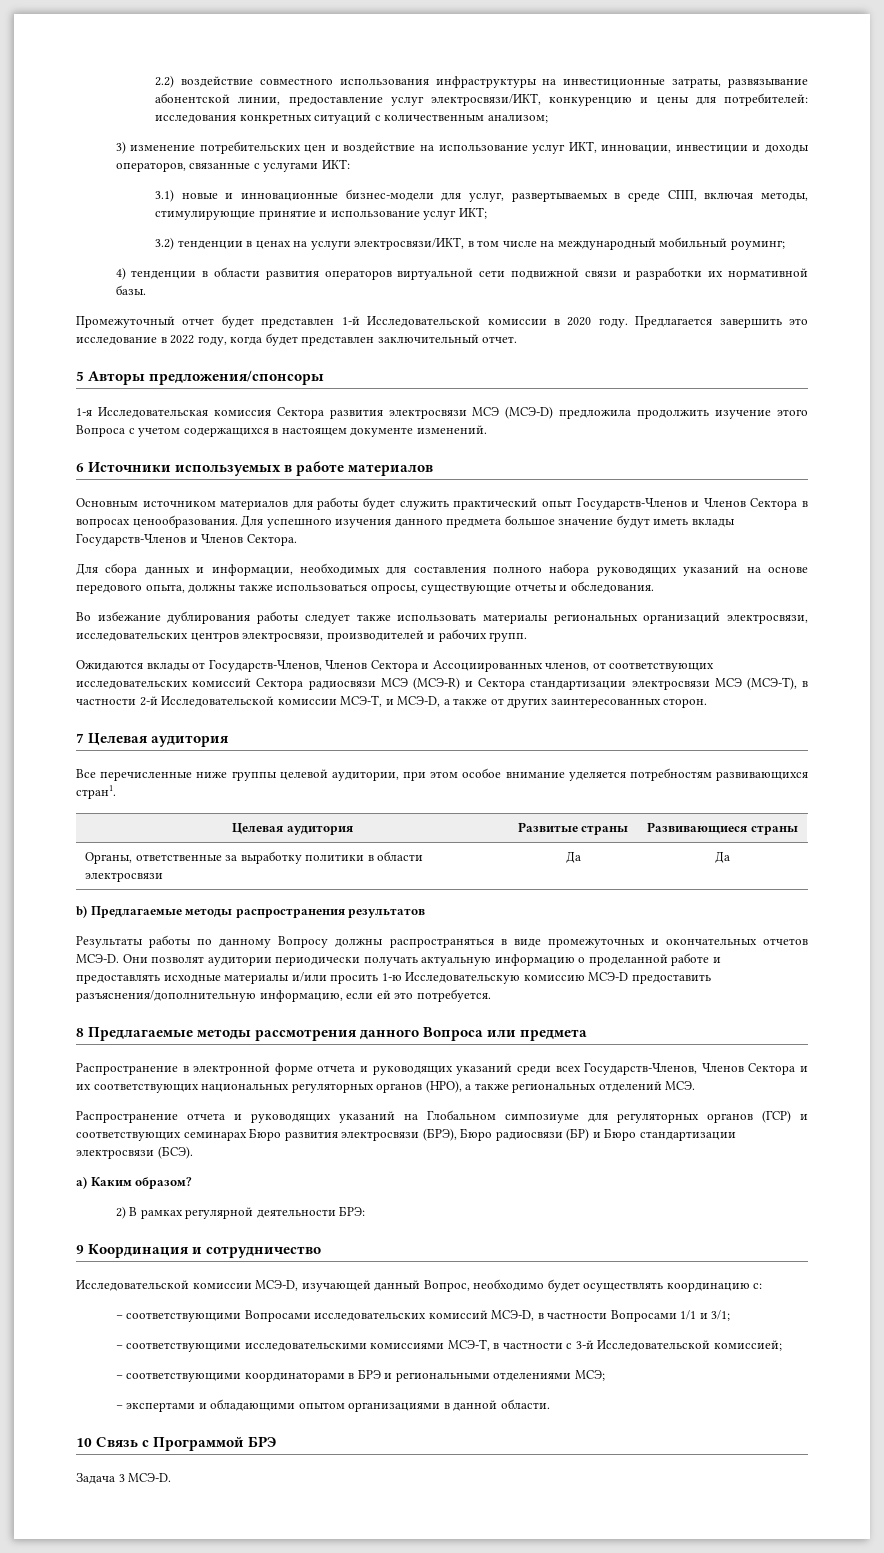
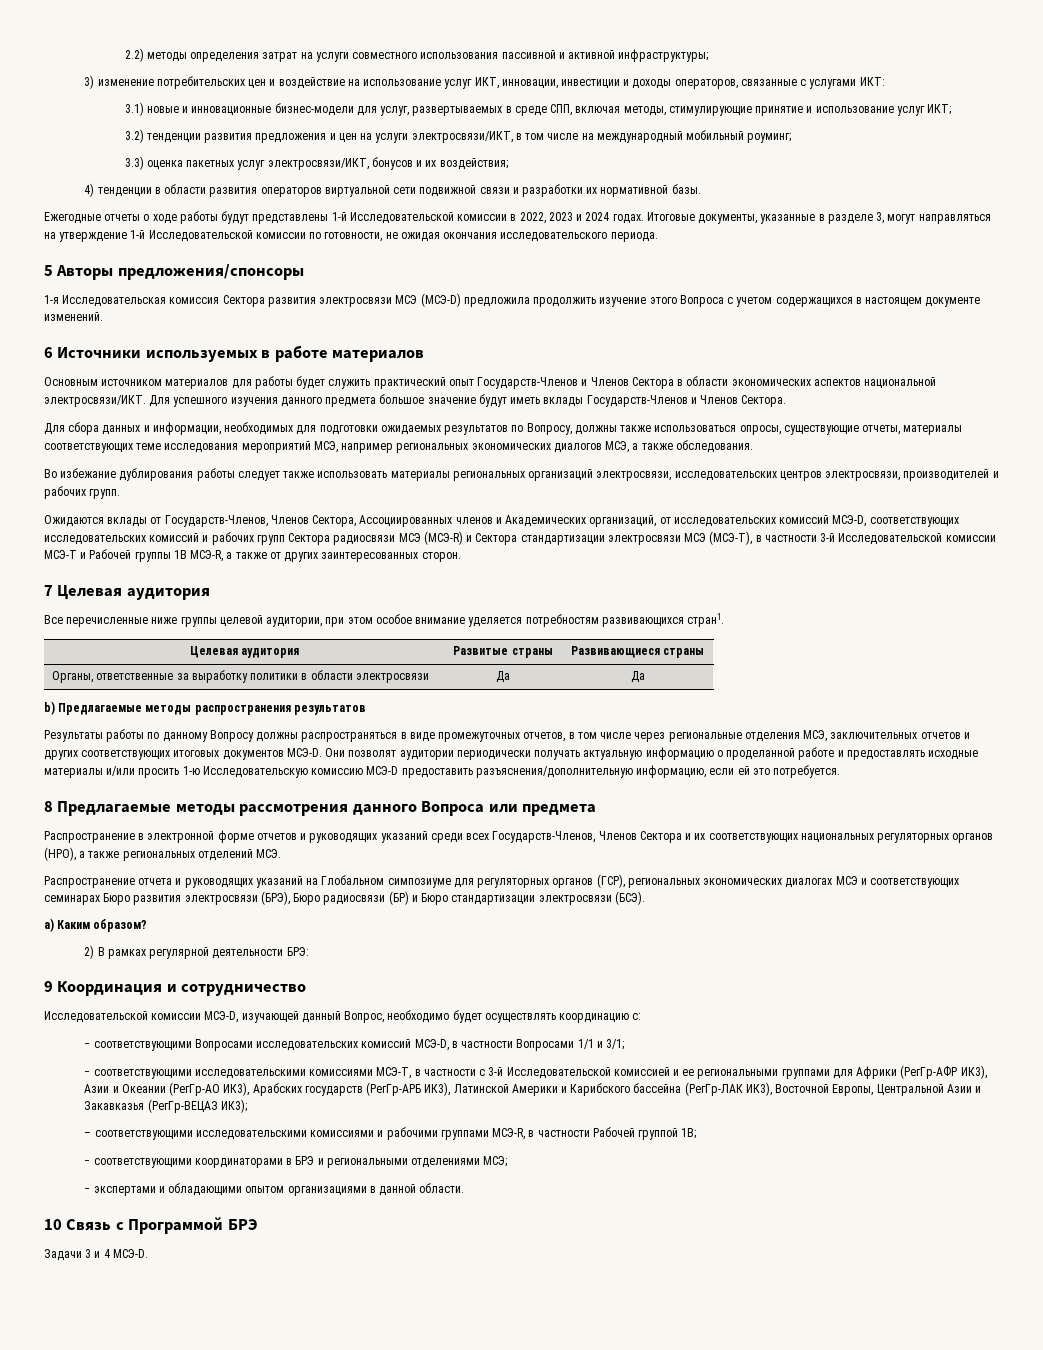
- 2.2) воздействие совместного использования инфраструктуры на инвестиционные затраты, развязывание абонентской линии, предоставление услуг электросвязи/ИКТ, конкуренцию и цены для потребителей: исследования конкретных ситуаций с количественным анализом;
+ 2.2) методы определения затрат на услуги совместного использования пассивной и активной инфраструктуры;
- 3.2) тенденции в ценах на услуги электросвязи/ИКТ, в том числе на международный мобильный роуминг;
+ 3.2) тенденции развития предложения и цен на услуги электросвязи/ИКТ, в том числе на международный мобильный роуминг;
+ 3.3) оценка пакетных услуг электросвязи/ИКТ, бонусов и их воздействия;
- Промежуточный отчет будет представлен 1-й Исследовательской комиссии в 2020 году. Предлагается завершить это исследование в 2022 году, когда будет представлен заключительный отчет.
+ Ежегодные отчеты о ходе работы будут представлены 1-й Исследовательской комиссии в 2022, 2023 и 2024 годах. Итоговые документы, указанные в разделе 3, могут направляться на утверждение 1-й Исследовательской комиссии по готовности, не ожидая окончания исследовательского периода.
- Основным источником материалов для работы будет служить практический опыт Государств-Членов и Членов Сектора в вопросах ценообразования.
+ Основным источником материалов для работы будет служить практический опыт Государств-Членов и Членов Сектора в области экономических аспектов национальной электросвязи/ИКТ.
- Для сбора данных и информации, необходимых для составления полного набора руководящих указаний на основе передового опыта, должны также использоваться опросы, существующие отчеты и обследования.
+ Для сбора данных и информации, необходимых для подготовки ожидаемых результатов по Вопросу, должны также использоваться опросы, существующие отчеты, материалы соответствующих теме исследования мероприятий МСЭ, например региональных экономических диалогов МСЭ, а также обследования.
- Ожидаются вклады от Государств-Членов, Членов Сектора и Ассоциированных членов, от соответствующих исследовательских комиссий Сектора радиосвязи МСЭ (МСЭ-R) и Сектора стандартизации электросвязи МСЭ (МСЭ-T), в частности 2-й Исследовательской комиссии МСЭ-T, и МСЭ-D, а также от других заинтересованных сторон.
+ Ожидаются вклады от Государств-Членов, Членов Сектора, Ассоциированных членов и Академических организаций, от исследовательских комиссий МСЭ-D, соответствующих исследовательских комиссий и рабочих групп Сектора радиосвязи МСЭ (МСЭ-R) и Сектора стандартизации электросвязи МСЭ (МСЭ-T), в частности 3-й Исследовательской комиссии МСЭ-T и Рабочей группы 1В МСЭ-R, а также от других заинтересованных сторон.
- Результаты работы по данному Вопросу должны распространяться в виде промежуточных и окончательных отчетов МСЭ-D.
+ Результаты работы по данному Вопросу должны распространяться в виде промежуточных отчетов, в том числе через региональные отделения МСЭ, заключительных отчетов и других соответствующих итоговых документов МСЭ-D.
- Распространение в электронной форме отчета и руководящих указаний среди всех Государств-Членов, Членов Сектора и их соответствующих национальных регуляторных органов (НРО), а также региональных отделений МСЭ.
+ Распространение в электронной форме отчетов и руководящих указаний среди всех Государств-Членов, Членов Сектора и их соответствующих национальных регуляторных органов (НРО), а также региональных отделений МСЭ.
- Распространение отчета и руководящих указаний на Глобальном симпозиуме для регуляторных органов (ГСР) и соответствующих семинарах Бюро развития электросвязи (БРЭ), Бюро радиосвязи (БР) и Бюро стандартизации электросвязи (БСЭ).
+ Распространение отчета и руководящих указаний на Глобальном симпозиуме для регуляторных органов (ГСР), региональных экономических диалогах МСЭ и соответствующих семинарах Бюро развития электросвязи (БРЭ), Бюро радиосвязи (БР) и Бюро стандартизации электросвязи (БСЭ).
- − соответствующими исследовательскими комиссиями МСЭ-Т, в частности с 3-й Исследовательской комиссией;
+ − соответствующими исследовательскими комиссиями МСЭ-Т, в частности с 3-й Исследовательской комиссией и ее региональными группами для Африки (РегГр-АФР ИК3), Азии и Океании (РегГр-АО ИК3), Арабских государств (РегГр-АРБ ИК3), Латинской Америки и Карибского бассейна (РегГр-ЛАК ИК3), Восточной Европы, Центральной Азии и Закавказья (РегГр-ВЕЦАЗ ИК3);
+ – соответствующими исследовательскими комиссиями и рабочими группами МСЭ-R, в частности Рабочей группой 1В;
- Задача 3 МСЭ-D.
+ Задачи 3 и 4 МСЭ-D.

